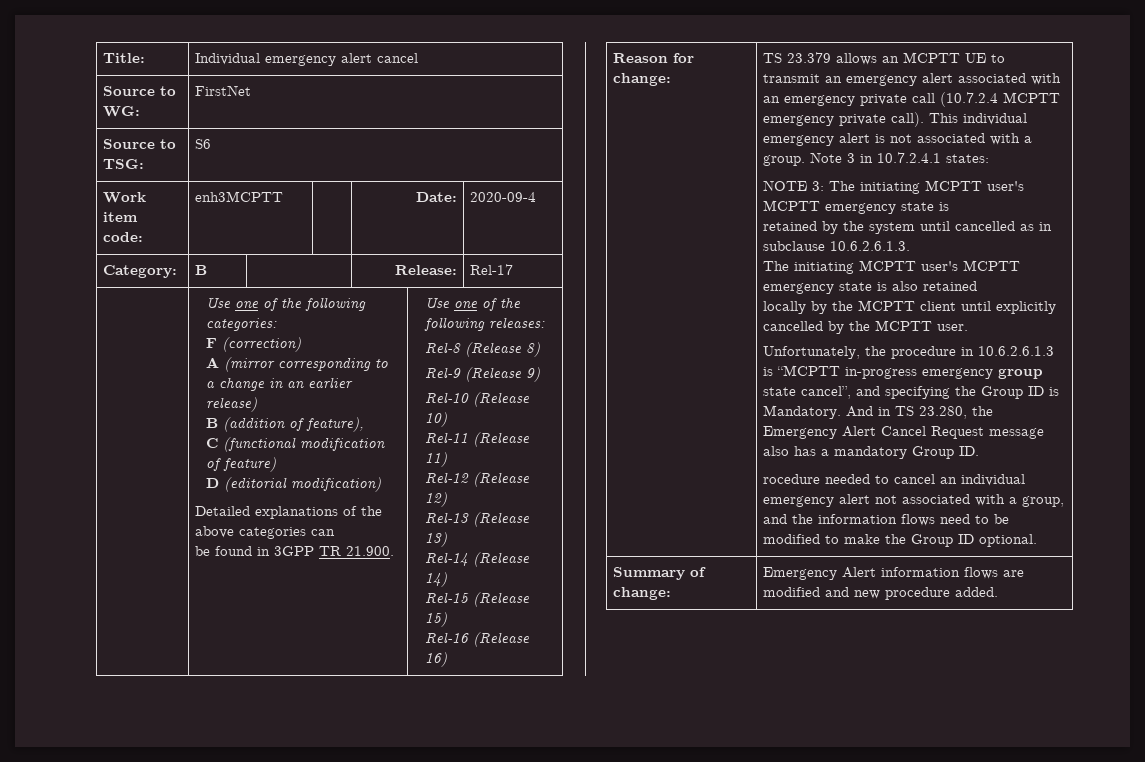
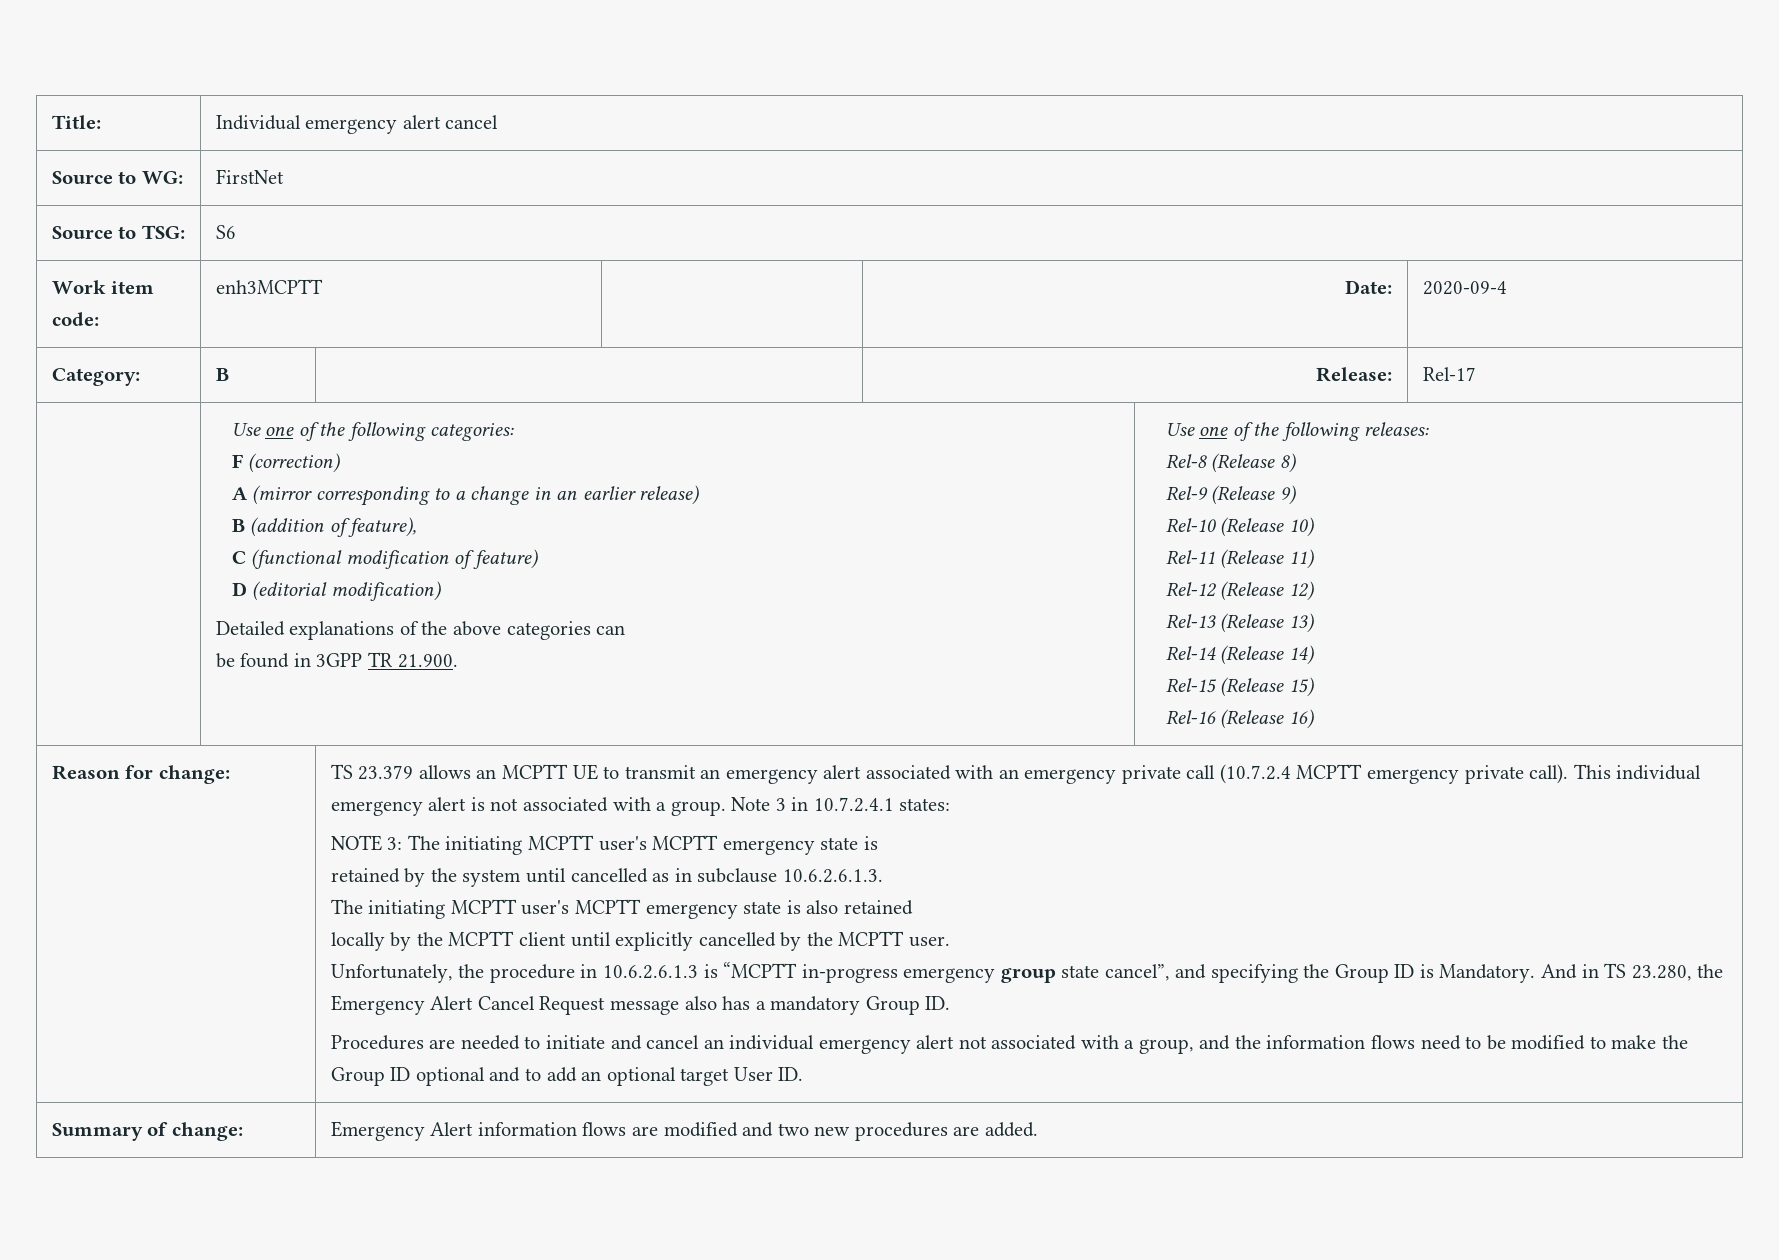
- rocedure needed to cancel an individual emergency alert not associated with a group, and the information flows need to be modified to make the Group ID optional.
+ Procedures are needed to initiate and cancel an individual emergency alert not associated with a group, and the information flows need to be modified to make the Group ID optional and to add an optional target User ID.
- Summary of change: | Emergency Alert information flows are modified and new procedure added.
+ Summary of change: | Emergency Alert information flows are modified and two new procedures are added.

